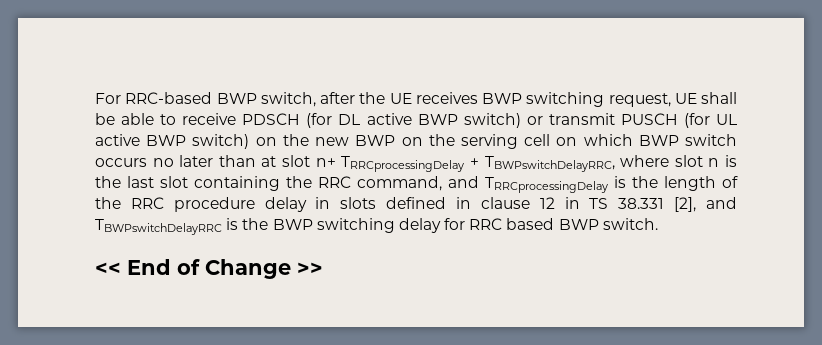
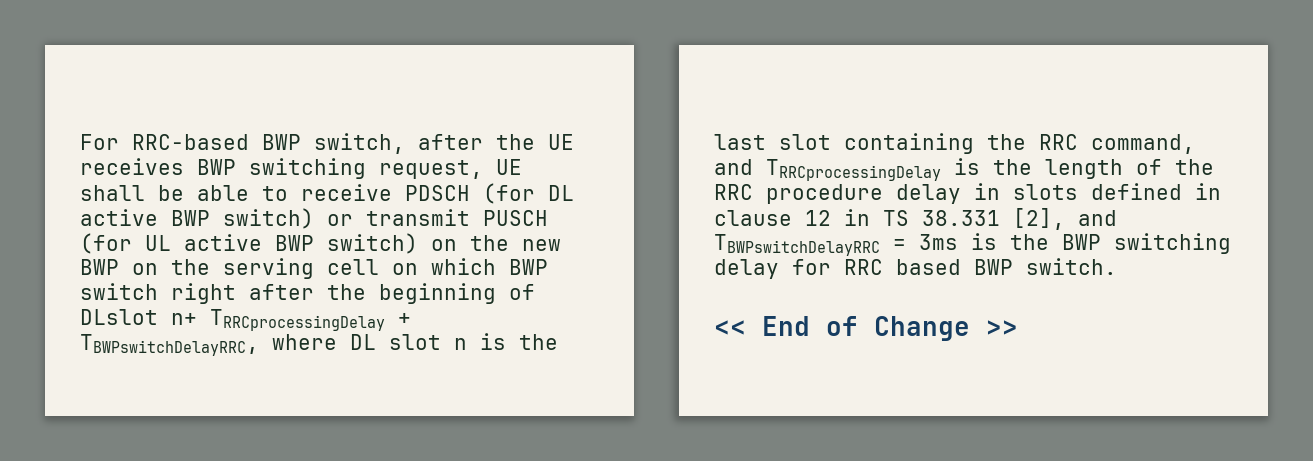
- For RRC-based BWP switch, after the UE receives BWP switching request, UE shall be able to receive PDSCH (for DL active BWP switch) or transmit PUSCH (for UL active BWP switch) on the new BWP on the serving cell on which BWP switch occurs no later than at slot n+ TRRCprocessingDelay + TBWPswitchDelayRRC, where slot n is the last slot containing the RRC command, and TRRCprocessingDelay is the length of the RRC procedure delay in slots defined in clause 12 in TS 38.331 [2], and TBWPswitchDelayRRC is the BWP switching delay for RRC based BWP switch.
+ For RRC-based BWP switch, after the UE receives BWP switching request, UE shall be able to receive PDSCH (for DL active BWP switch) or transmit PUSCH (for UL active BWP switch) on the new BWP on the serving cell on which BWP switch right after the beginning of DLslot n+ TRRCprocessingDelay + TBWPswitchDelayRRC, where DL slot n is the last slot containing the RRC command, and TRRCprocessingDelay is the length of the RRC procedure delay in slots defined in clause 12 in TS 38.331 [2], and TBWPswitchDelayRRC = 3ms is the BWP switching delay for RRC based BWP switch.

